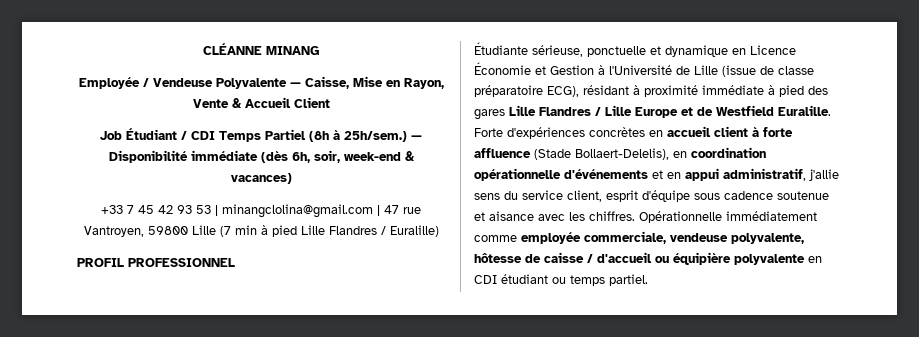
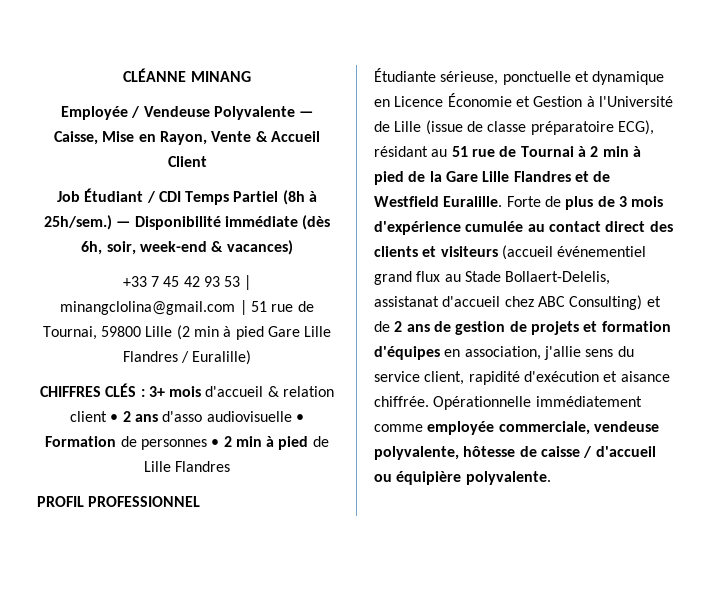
- +33 7 45 42 93 53 | minangclolina@gmail.com | 47 rue Vantroyen, 59800 Lille (7 min à pied Lille Flandres / Euralille)
+ +33 7 45 42 93 53 | minangclolina@gmail.com | 51 rue de Tournai, 59800 Lille (2 min à pied Gare Lille Flandres / Euralille)
+ CHIFFRES CLÉS : 3+ mois d'accueil & relation client • 2 ans d'asso audiovisuelle • Formation de personnes • 2 min à pied de Lille Flandres
- Étudiante sérieuse, ponctuelle et dynamique en Licence Économie et Gestion à l'Université de Lille (issue de classe préparatoire ECG), résidant à proximité immédiate à pied des gares Lille Flandres / Lille Europe et de Westfield Euralille.
+ Étudiante sérieuse, ponctuelle et dynamique en Licence Économie et Gestion à l'Université de Lille (issue de classe préparatoire ECG), résidant au 51 rue de Tournai à 2 min à pied de la Gare Lille Flandres et de Westfield Euralille.
- Forte d'expériences concrètes en accueil client à forte affluence (Stade Bollaert-Delelis), en coordination opérationnelle d'événements et en appui administratif, j'allie sens du service client, esprit d'équipe sous cadence soutenue et aisance avec les chiffres.
+ Forte de plus de 3 mois d'expérience cumulée au contact direct des clients et visiteurs (accueil événementiel grand flux au Stade Bollaert-Delelis, assistanat d'accueil chez ABC Consulting) et de 2 ans de gestion de projets et formation d'équipes en association, j'allie sens du service client, rapidité d'exécution et aisance chiffrée.
- Opérationnelle immédiatement comme employée commerciale, vendeuse polyvalente, hôtesse de caisse / d'accueil ou équipière polyvalente en CDI étudiant ou temps partiel.
+ Opérationnelle immédiatement comme employée commerciale, vendeuse polyvalente, hôtesse de caisse / d'accueil ou équipière polyvalente.

